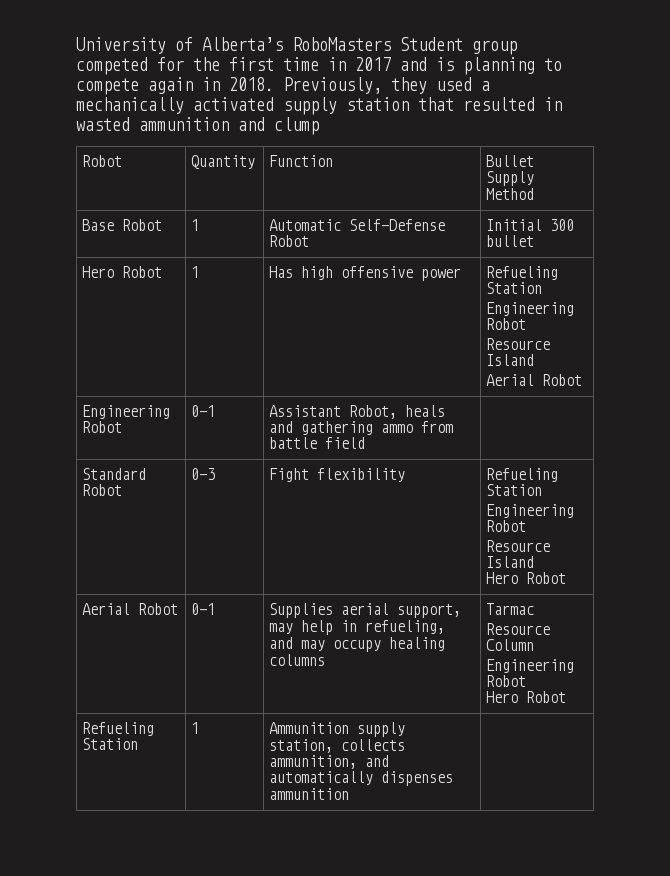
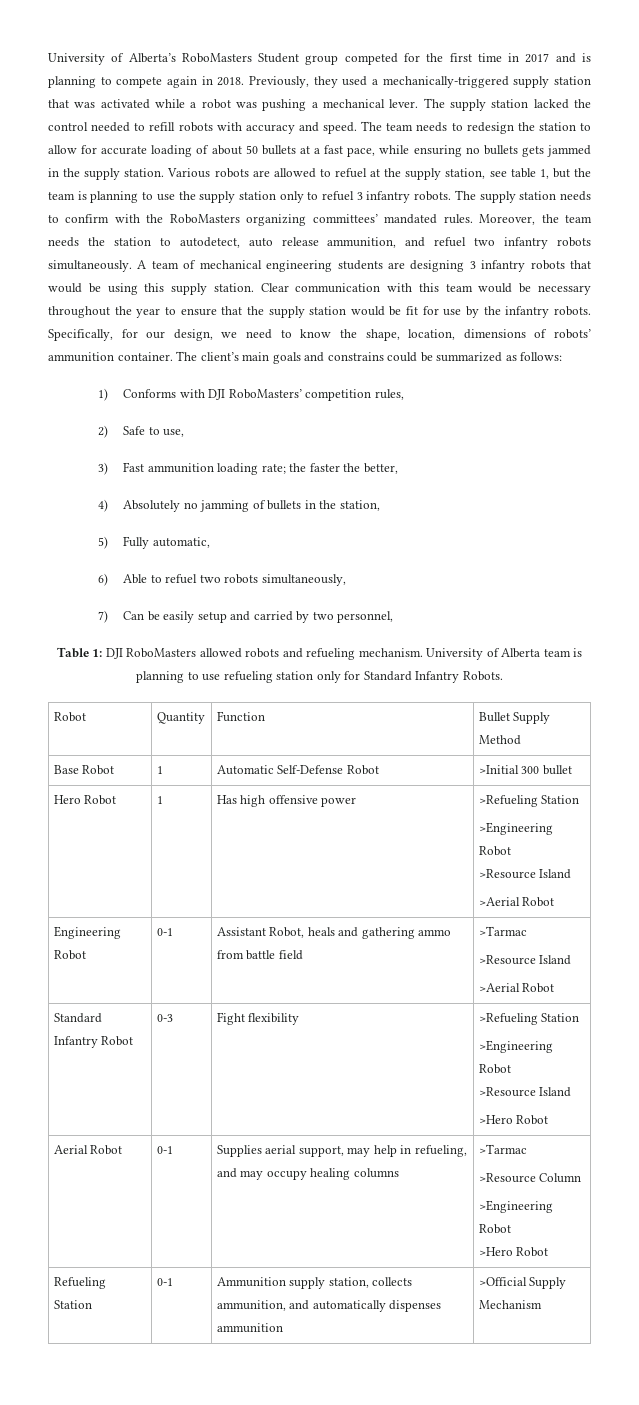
- Previously, they used a mechanically activated supply station that resulted in wasted ammunition and clump
+ Previously, they used a mechanically-triggered supply station that was activated while a robot was pushing a mechanical lever. The supply station lacked the control needed to refill robots with accuracy and speed. The team needs to redesign the station to allow for accurate loading of about 50 bullets at a fast pace, while ensuring no bullets gets jammed in the supply station. Various robots are allowed to refuel at the supply station, see table 1, but the team is planning to use the supply station only to refuel 3 infantry robots. The supply station needs to confirm with the RoboMasters organizing committees’ mandated rules. Moreover, the team needs the station to autodetect, auto release ammunition, and refuel two infantry robots simultaneously. A team of mechanical engineering students are designing 3 infantry robots that would be using this supply station. Clear communication with this team would be necessary throughout the year to ensure that the supply station would be fit for use by the infantry robots. Specifically, for our design, we need to know the shape, location, dimensions of robots’ ammunition container. The client’s main goals and constrains could be summarized as follows:
+ 1) Conforms with DJI RoboMasters’ competition rules,
+ 2) Safe to use,
+ 3) Fast ammunition loading rate; the faster the better,
+ 4) Absolutely no jamming of bullets in the station,
+ 5) Fully automatic,
+ 6) Able to refuel two robots simultaneously,
+ 7) Can be easily setup and carried by two personnel,
+ Table 1: DJI RoboMasters allowed robots and refueling mechanism. University of Alberta team is planning to use refueling station only for Standard Infantry Robots.
- Base Robot | 1 | Automatic Self-Defense Robot | Initial 300 bullet
+ Base Robot | 1 | Automatic Self-Defense Robot | >Initial 300 bullet
- Hero Robot | 1 | Has high offensive power | Refueling Station
- Engineering Robot
- Resource Island
- Aerial Robot
+ Hero Robot | 1 | Has high offensive power | >Refueling Station
+ >Engineering Robot
+ >Resource Island
+ >Aerial Robot
- Engineering Robot | 0-1 | Assistant Robot, heals and gathering ammo from battle field |
- Standard Robot | 0-3 | Fight flexibility | Refueling Station
- Engineering Robot
- Resource Island
- Hero Robot
+ Engineering Robot | 0-1 | Assistant Robot, heals and gathering ammo from battle field | >Tarmac
+ >Resource Island
+ >Aerial Robot
+ Standard Infantry Robot | 0-3 | Fight flexibility | >Refueling Station
+ >Engineering Robot
+ >Resource Island
+ >Hero Robot
- Aerial Robot | 0-1 | Supplies aerial support, may help in refueling, and may occupy healing columns | Tarmac
- Resource Column
- Engineering Robot
- Hero Robot
+ Aerial Robot | 0-1 | Supplies aerial support, may help in refueling, and may occupy healing columns | >Tarmac
+ >Resource Column
+ >Engineering Robot
+ >Hero Robot
- Refueling Station | 1 | Ammunition supply station, collects ammunition, and automatically dispenses ammunition |
+ Refueling Station | 0-1 | Ammunition supply station, collects ammunition, and automatically dispenses ammunition | >Official Supply Mechanism

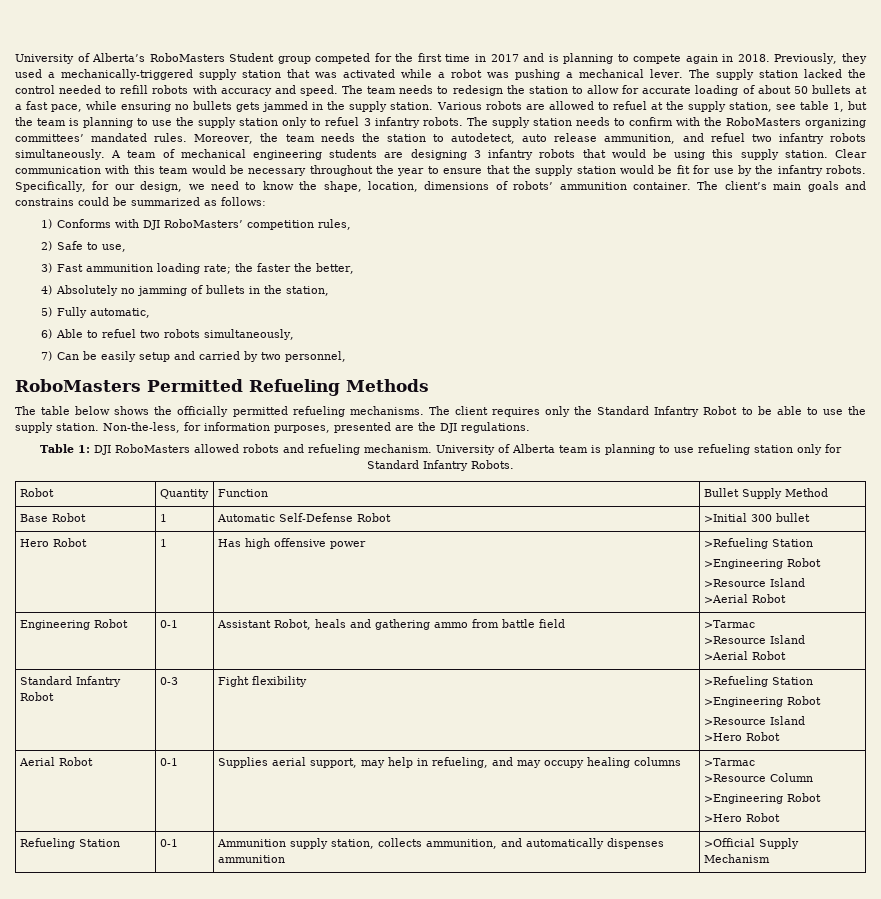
+ RoboMasters Permitted Refueling Methods
+ The table below shows the officially permitted refueling mechanisms. The client requires only the Standard Infantry Robot to be able to use the supply station. Non-the-less, for information purposes, presented are the DJI regulations.

